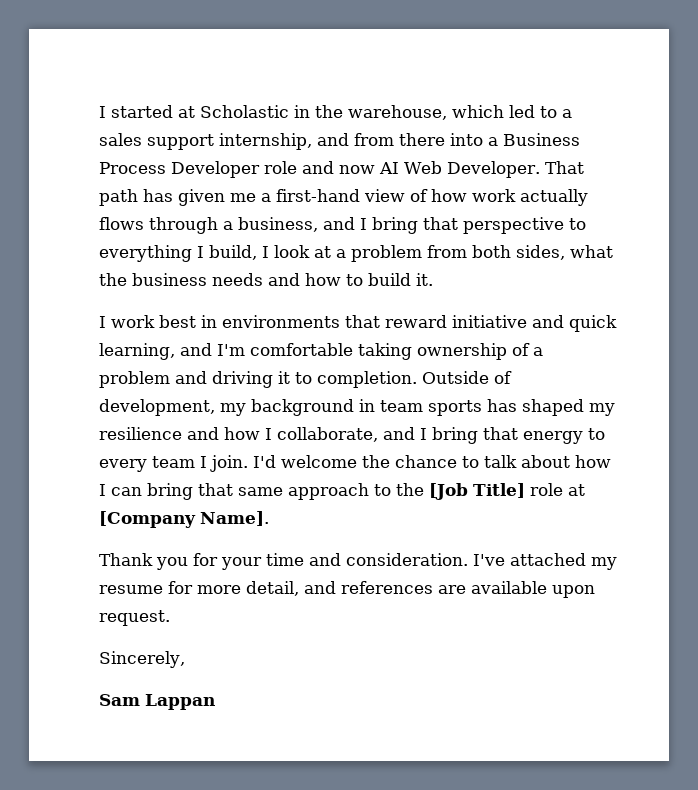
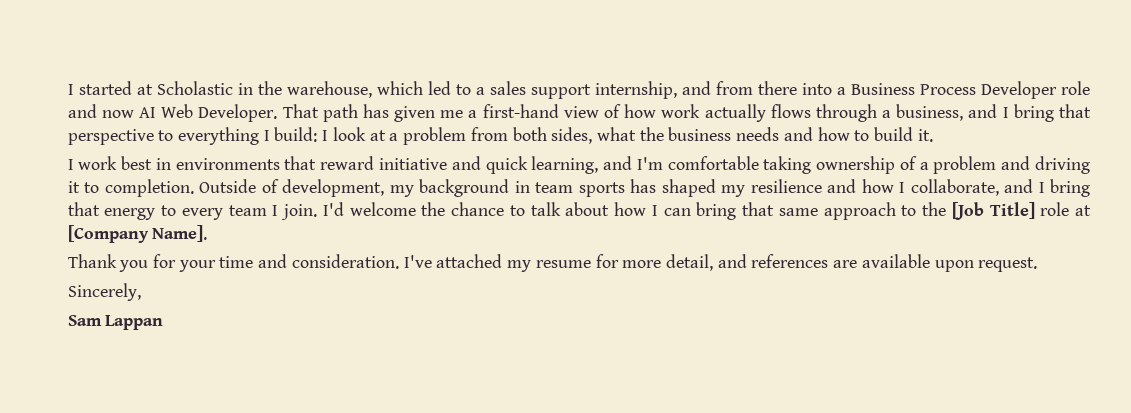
- That path has given me a first-hand view of how work actually flows through a business, and I bring that perspective to everything I build, I look at a problem from both sides, what the business needs and how to build it.
+ That path has given me a first-hand view of how work actually flows through a business, and I bring that perspective to everything I build: I look at a problem from both sides, what the business needs and how to build it.

